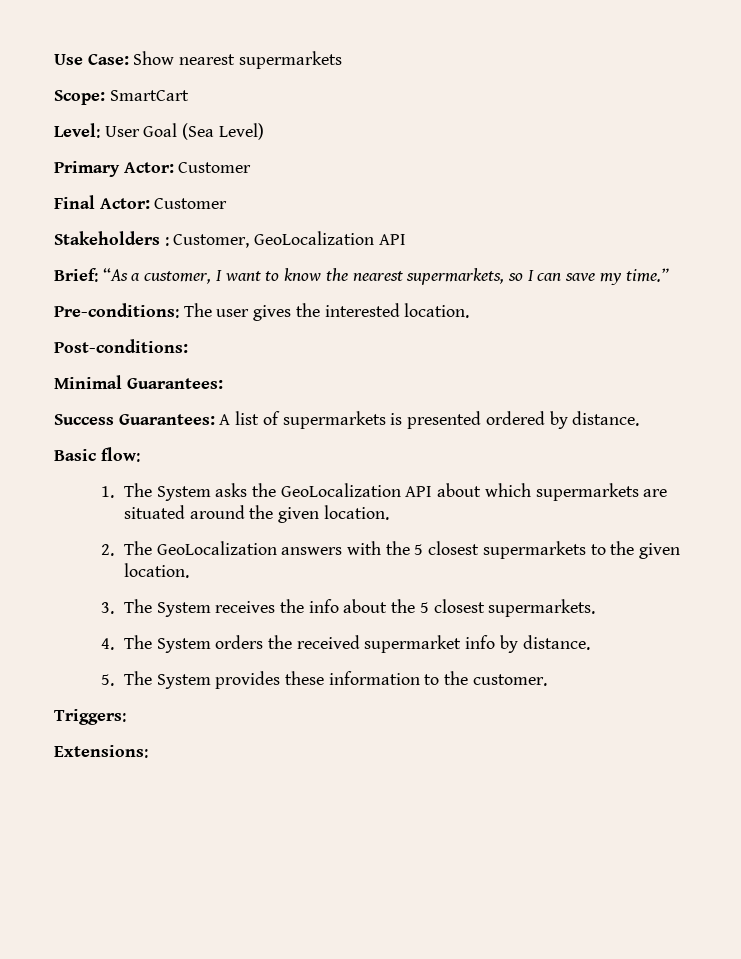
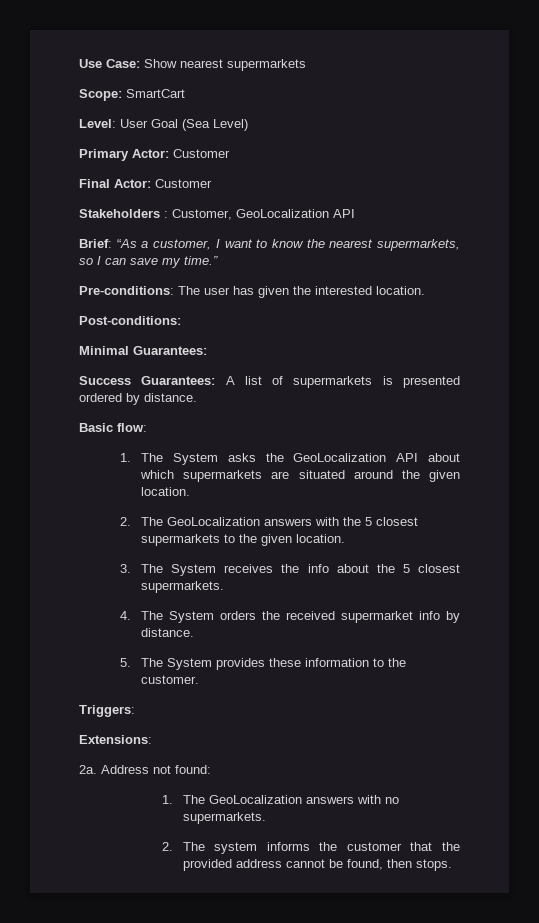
- Pre-conditions: The user gives the interested location.
+ Pre-conditions: The user has given the interested location.
+ 2a. Address not found:
+ 1. The GeoLocalization answers with no supermarkets.
+ 2. The system informs the customer that the provided address cannot be found, then stops.

